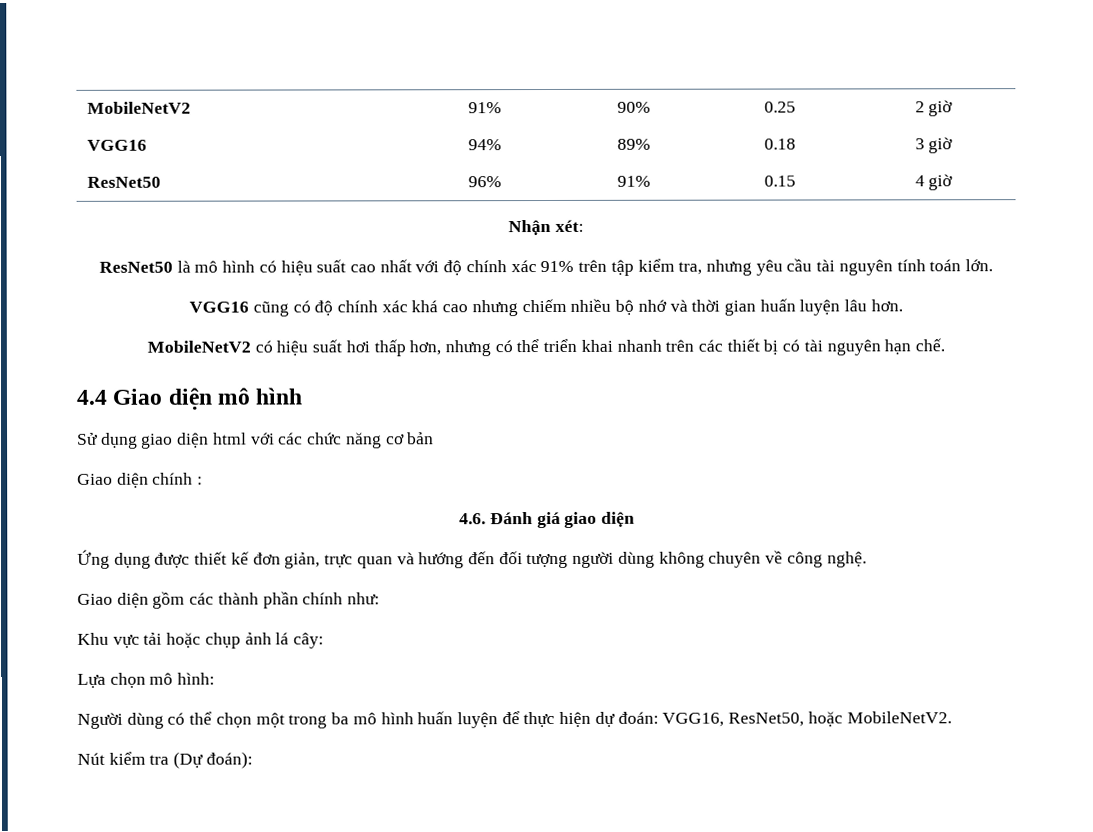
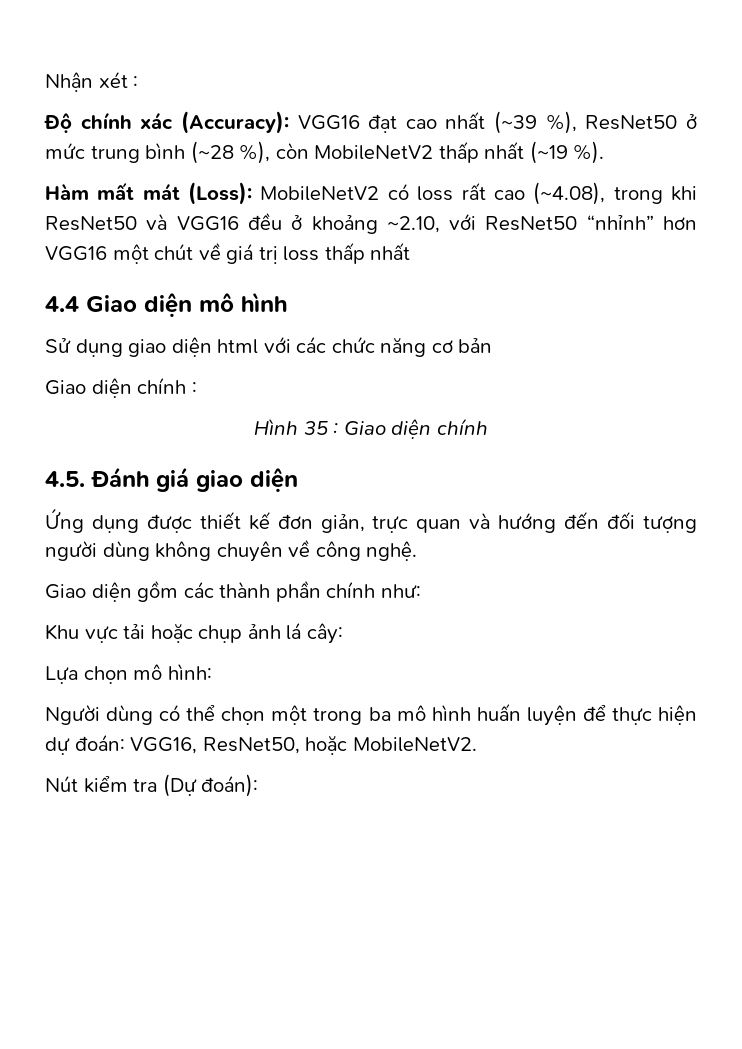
- MobileNetV2 | 91% | 90% | 0.25 | 2 giờ
- VGG16 | 94% | 89% | 0.18 | 3 giờ
- ResNet50 | 96% | 91% | 0.15 | 4 giờ
- Nhận xét:
- ResNet50 là mô hình có hiệu suất cao nhất với độ chính xác 91% trên tập kiểm tra, nhưng yêu cầu tài nguyên tính toán lớn.
- VGG16 cũng có độ chính xác khá cao nhưng chiếm nhiều bộ nhớ và thời gian huấn luyện lâu hơn.
- MobileNetV2 có hiệu suất hơi thấp hơn, nhưng có thể triển khai nhanh trên các thiết bị có tài nguyên hạn chế.
+ Nhận xét :
+ Độ chính xác (Accuracy): VGG16 đạt cao nhất (~39 %), ResNet50 ở mức trung bình (~28 %), còn MobileNetV2 thấp nhất (~19 %).
+ Hàm mất mát (Loss): MobileNetV2 có loss rất cao (~4.08), trong khi ResNet50 và VGG16 đều ở khoảng ~2.10, với ResNet50 “nhỉnh” hơn VGG16 một chút về giá trị loss thấp nhất
- 4.6. Đánh giá giao diện
+ Hình 35 : Giao diện chính
+ 4.5. Đánh giá giao diện

